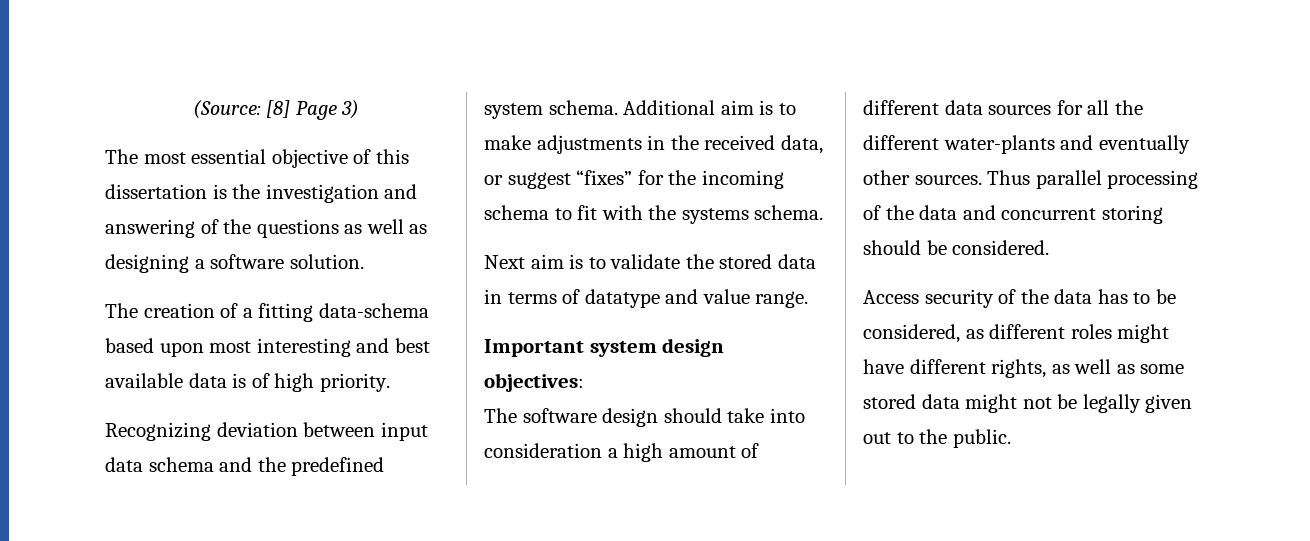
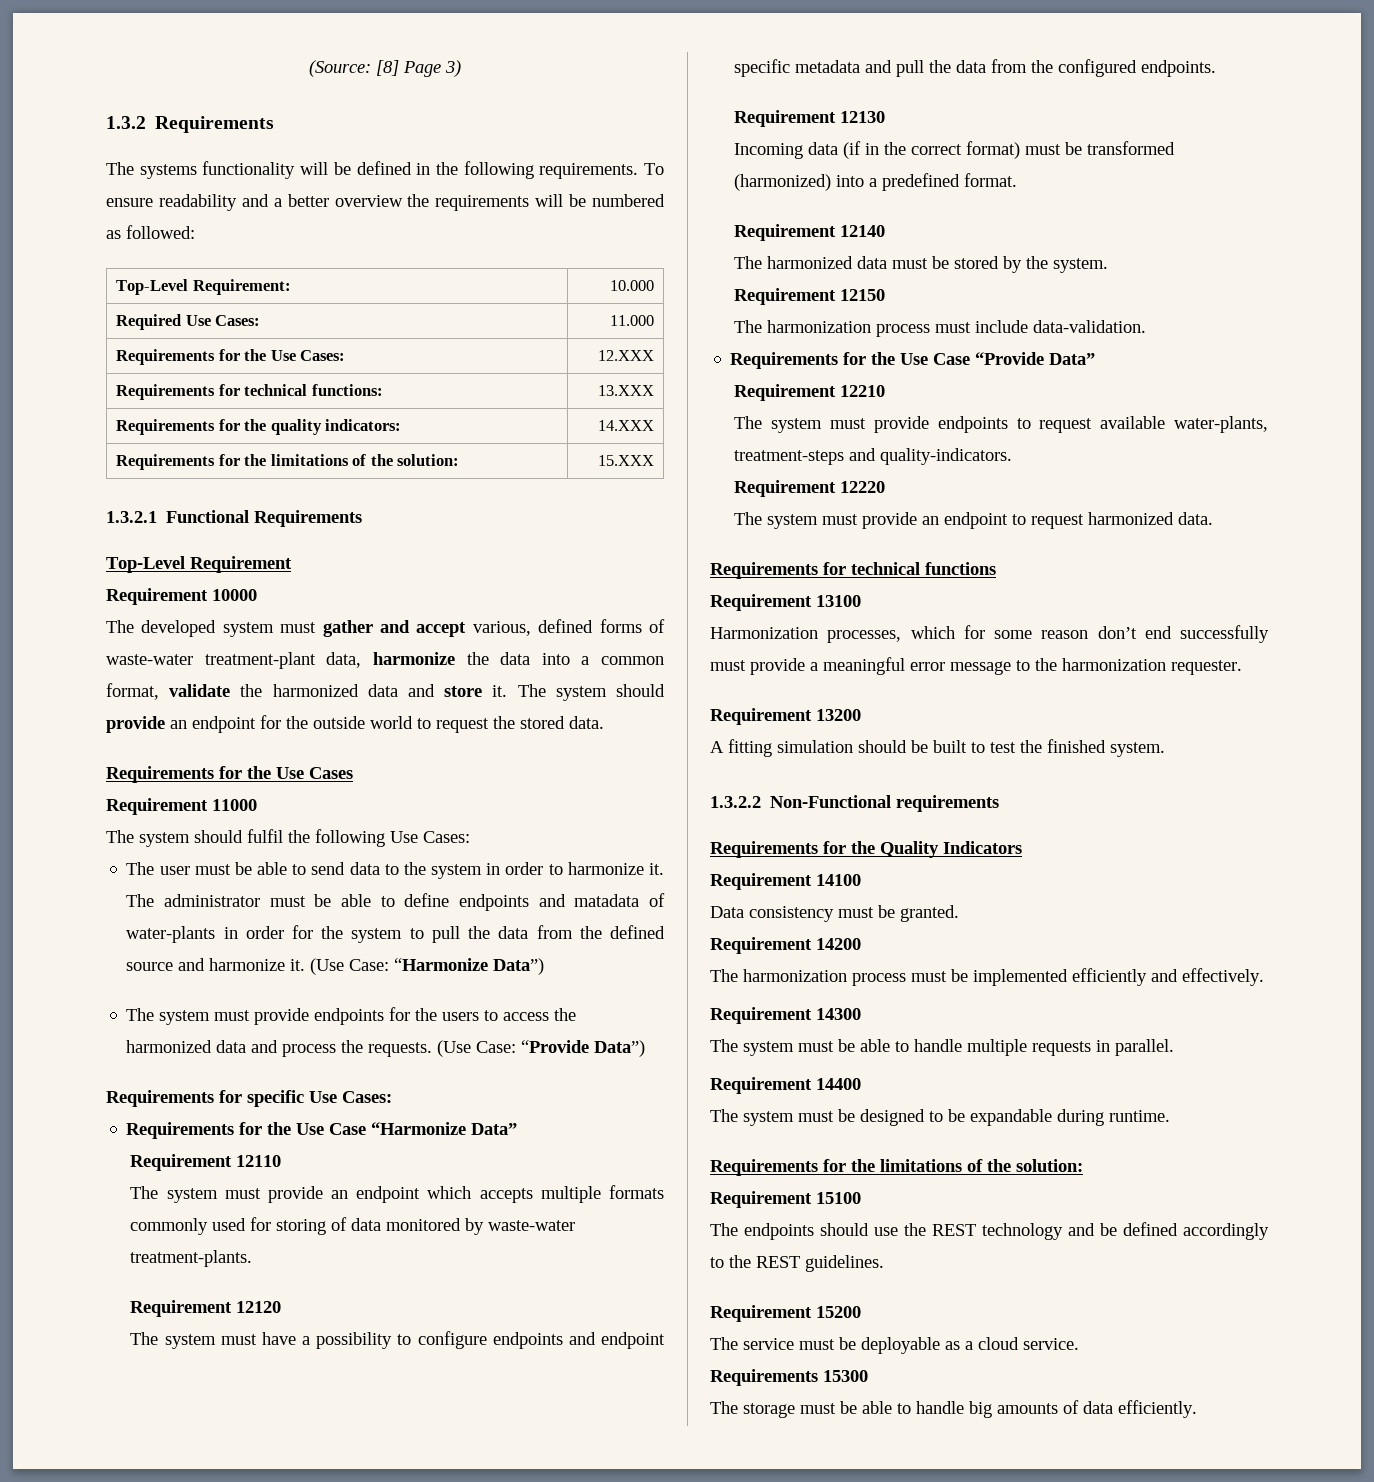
- The most essential objective of this dissertation is the investigation and answering of the questions as well as designing a software solution.
- The creation of a fitting data-schema based upon most interesting and best available data is of high priority.
- Recognizing deviation between input data schema and the predefined system schema. Additional aim is to make adjustments in the received data, or suggest “fixes” for the incoming schema to fit with the systems schema.
- Next aim is to validate the stored data in terms of datatype and value range.
- Important system design objectives:
- The software design should take into consideration a high amount of different data sources for all the different water-plants and eventually other sources. Thus parallel processing of the data and concurrent storing should be considered.
- Access security of the data has to be considered, as different roles might have different rights, as well as some stored data might not be legally given out to the public.
+ 1.3.2 Requirements
+ The systems functionality will be defined in the following requirements. To ensure readability and a better overview the requirements will be numbered as followed:
+ Top-Level Requirement: | 10.000
+ Required Use Cases: | 11.000
+ Requirements for the Use Cases: | 12.XXX
+ Requirements for technical functions: | 13.XXX
+ Requirements for the quality indicators: | 14.XXX
+ Requirements for the limitations of the solution: | 15.XXX
+ 1.3.2.1 Functional Requirements
+ Top-Level Requirement
+ Requirement 10000
+ The developed system must gather and accept various, defined forms of waste-water treatment-plant data, harmonize the data into a common format, validate the harmonized data and store it. The system should provide an endpoint for the outside world to request the stored data.
+ Requirements for the Use Cases
+ Requirement 11000
+ The system should fulfil the following Use Cases:
+ The user must be able to send data to the system in order to harmonize it. The administrator must be able to define endpoints and matadata of water-plants in order for the system to pull the data from the defined source and harmonize it. (Use Case: “Harmonize Data”)
+ The system must provide endpoints for the users to access the harmonized data and process the requests. (Use Case: “Provide Data”)
+ Requirements for specific Use Cases:
+ Requirements for the Use Case “Harmonize Data”
+ Requirement 12110
+ The system must provide an endpoint which accepts multiple formats commonly used for storing of data monitored by waste-water treatment-plants.
+ Requirement 12120
+ The system must have a possibility to configure endpoints and endpoint specific metadata and pull the data from the configured endpoints.
+ Requirement 12130
+ Incoming data (if in the correct format) must be transformed (harmonized) into a predefined format.
+ Requirement 12140
+ The harmonized data must be stored by the system.
+ Requirement 12150
+ The harmonization process must include data-validation.
+ Requirements for the Use Case “Provide Data”
+ Requirement 12210
+ The system must provide endpoints to request available water-plants, treatment-steps and quality-indicators.
+ Requirement 12220
+ The system must provide an endpoint to request harmonized data.
+ Requirements for technical functions
+ Requirement 13100
+ Harmonization processes, which for some reason don’t end successfully must provide a meaningful error message to the harmonization requester.
+ Requirement 13200
+ A fitting simulation should be built to test the finished system.
+ 1.3.2.2 Non-Functional requirements
+ Requirements for the Quality Indicators
+ Requirement 14100
+ Data consistency must be granted.
+ Requirement 14200
+ The harmonization process must be implemented efficiently and effectively.
+ Requirement 14300
+ The system must be able to handle multiple requests in parallel.
+ Requirement 14400
+ The system must be designed to be expandable during runtime.
+ Requirements for the limitations of the solution:
+ Requirement 15100
+ The endpoints should use the REST technology and be defined accordingly to the REST guidelines.
+ Requirement 15200
+ The service must be deployable as a cloud service.
+ Requirements 15300
+ The storage must be able to handle big amounts of data efficiently.

